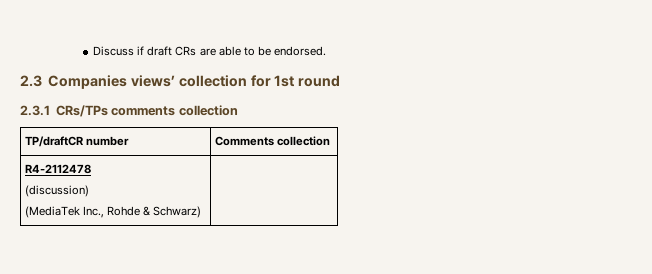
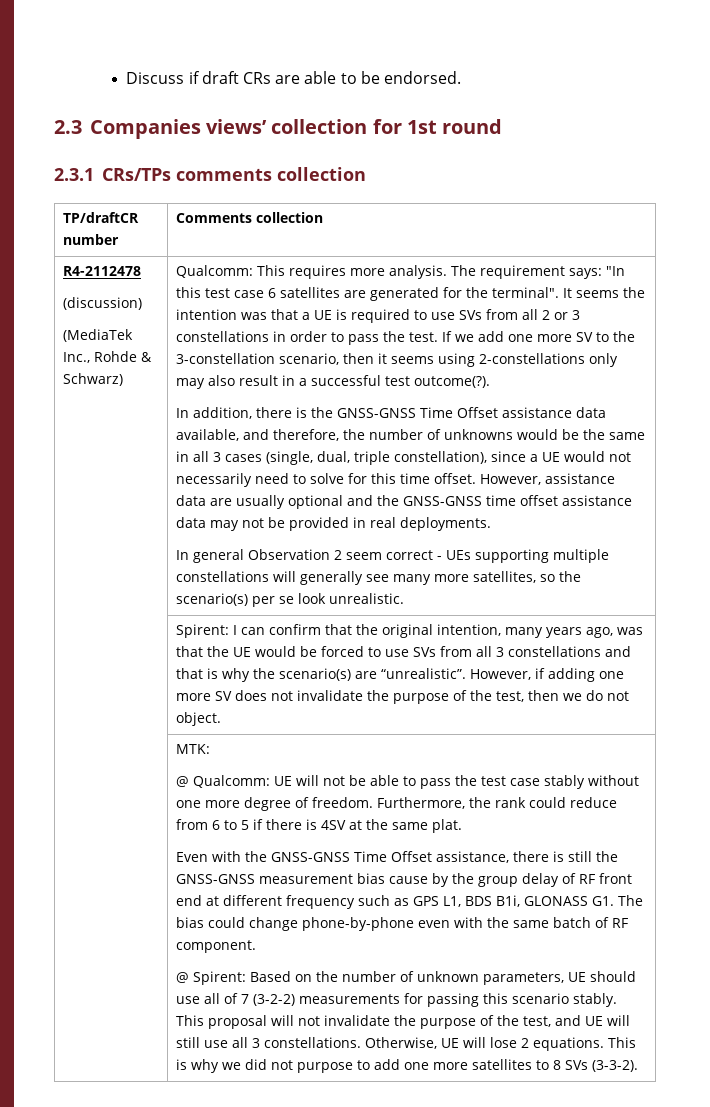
+ Qualcomm: This requires more analysis. The requirement says: "In this test case 6 satellites are generated for the terminal". It seems the intention was that a UE is required to use SVs from all 2 or 3 constellations in order to pass the test. If we add one more SV to the 3-constellation scenario, then it seems using 2-constellations only may also result in a successful test outcome(?).
+ In addition, there is the GNSS-GNSS Time Offset assistance data available, and therefore, the number of unknowns would be the same in all 3 cases (single, dual, triple constellation), since a UE would not necessarily need to solve for this time offset. However, assistance data are usually optional and the GNSS-GNSS time offset assistance data may not be provided in real deployments.
+ In general Observation 2 seem correct - UEs supporting multiple constellations will generally see many more satellites, so the scenario(s) per se look unrealistic.
+ | Spirent: I can confirm that the original intention, many years ago, was that the UE would be forced to use SVs from all 3 constellations and that is why the scenario(s) are “unrealistic”. However, if adding one more SV does not invalidate the purpose of the test, then we do not object.
+ | MTK:
+ @ Qualcomm: UE will not be able to pass the test case stably without one more degree of freedom. Furthermore, the rank could reduce from 6 to 5 if there is 4SV at the same plat.
+ Even with the GNSS-GNSS Time Offset assistance, there is still the GNSS-GNSS measurement bias cause by the group delay of RF front end at different frequency such as GPS L1, BDS B1i, GLONASS G1. The bias could change phone-by-phone even with the same batch of RF component.
+ @ Spirent: Based on the number of unknown parameters, UE should use all of 7 (3-2-2) measurements for passing this scenario stably. This proposal will not invalidate the purpose of the test, and UE will still use all 3 constellations. Otherwise, UE will lose 2 equations. This is why we did not purpose to add one more satellites to 8 SVs (3-3-2).

